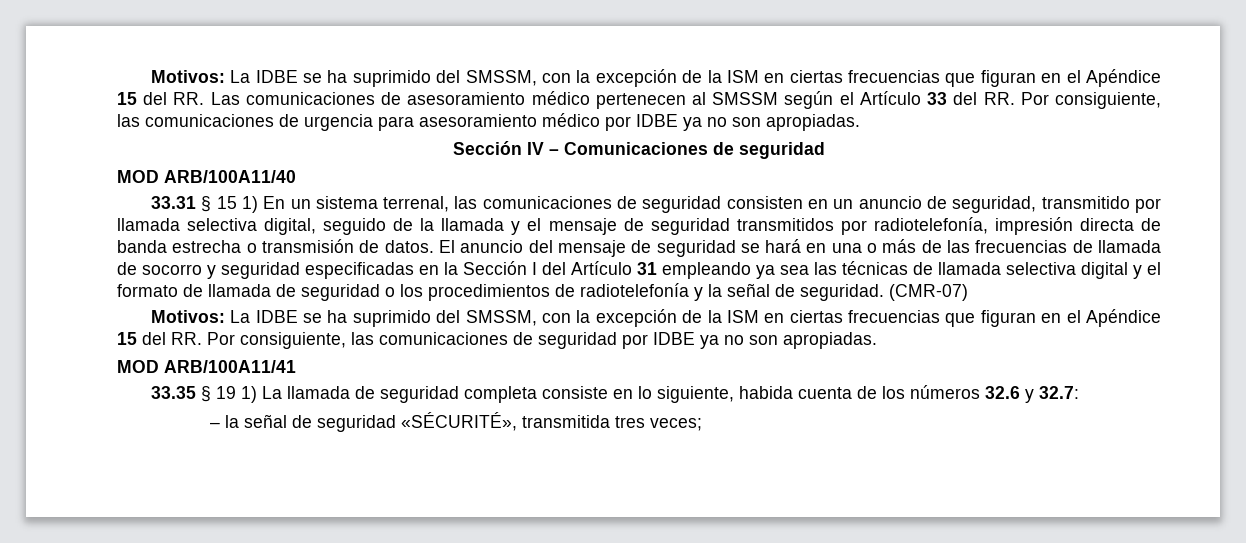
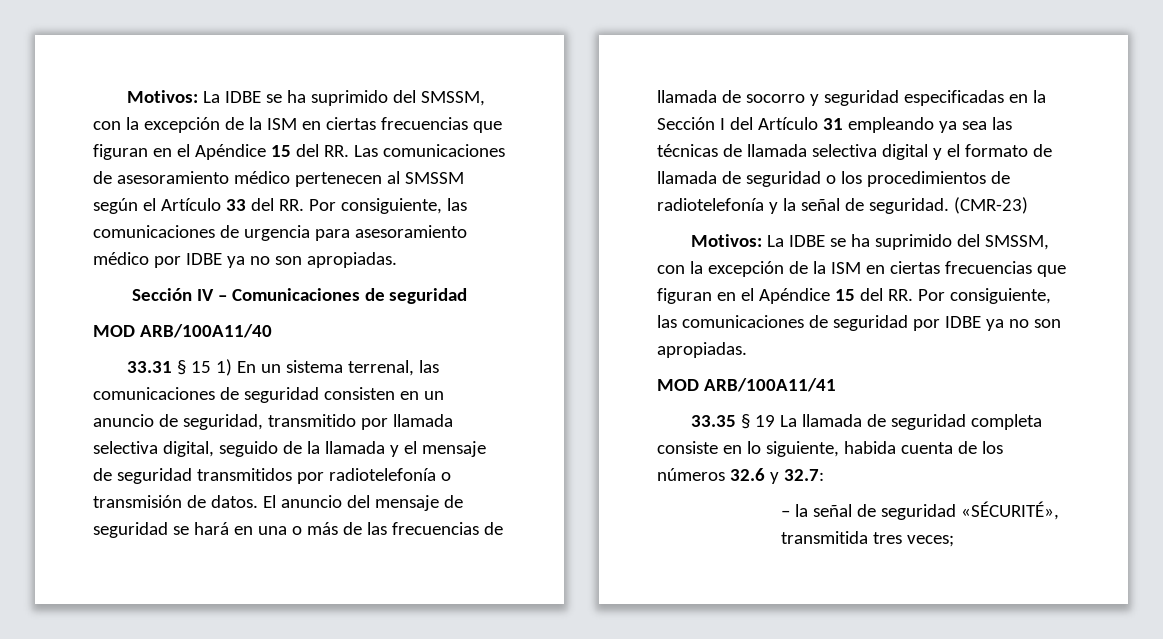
- 33.31 § 15 1) En un sistema terrenal, las comunicaciones de seguridad consisten en un anuncio de seguridad, transmitido por llamada selectiva digital, seguido de la llamada y el mensaje de seguridad transmitidos por radiotelefonía, impresión directa de banda estrecha o transmisión de datos.
+ 33.31 § 15 1) En un sistema terrenal, las comunicaciones de seguridad consisten en un anuncio de seguridad, transmitido por llamada selectiva digital, seguido de la llamada y el mensaje de seguridad transmitidos por radiotelefonía o transmisión de datos.
- (CMR-07)
+ (CMR-23)
- 33.35 § 19 1) La llamada de seguridad completa consiste en lo siguiente, habida cuenta de los números 32.6 y 32.7:
+ 33.35 § 19 La llamada de seguridad completa consiste en lo siguiente, habida cuenta de los números 32.6 y 32.7:

